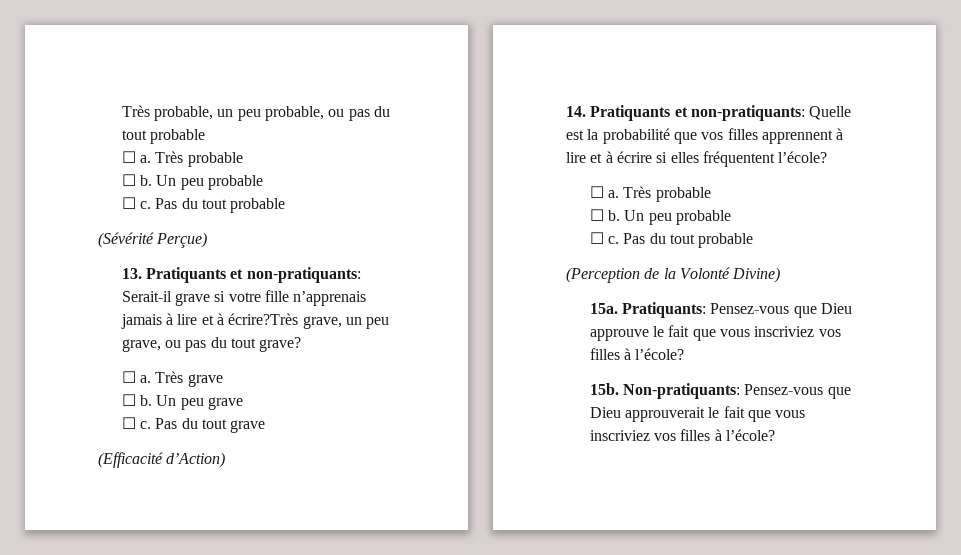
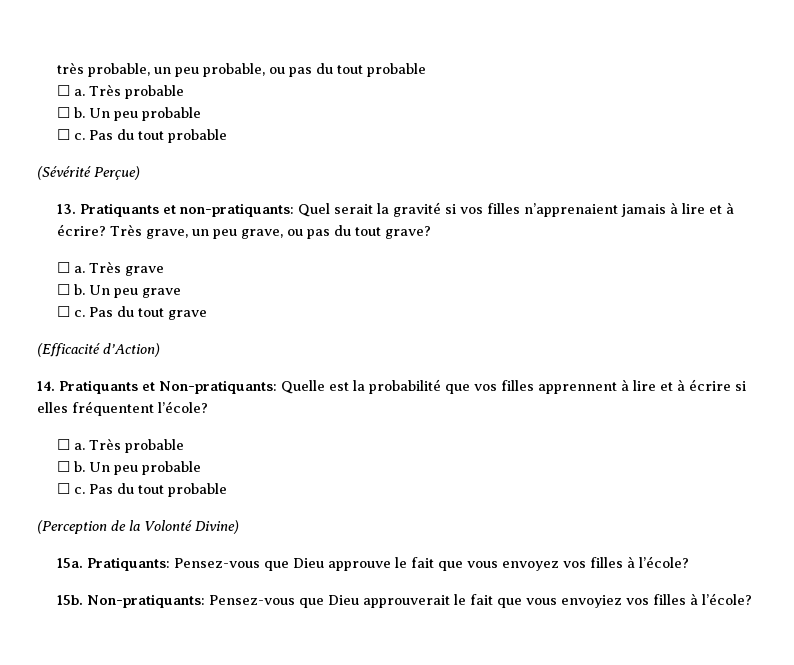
- Très probable, un peu probable, ou pas du tout probable
+ très probable, un peu probable, ou pas du tout probable
- 13. Pratiquants et non-pratiquants: Serait-il grave si votre fille n’apprenais jamais à lire et à écrire?Très grave, un peu grave, ou pas du tout grave?
+ 13. Pratiquants et non-pratiquants: Quel serait la gravité si vos filles n’apprenaient jamais à lire et à écrire? Très grave, un peu grave, ou pas du tout grave?
- 14. Pratiquants et non-pratiquants: Quelle est la probabilité que vos filles apprennent à lire et à écrire si elles fréquentent l’école?
+ 14. Pratiquants et Non-pratiquants: Quelle est la probabilité que vos filles apprennent à lire et à écrire si elles fréquentent l’école?
- Pratiquants: Pensez-vous que Dieu approuve le fait que vous inscriviez vos filles à l’école?
+ Pratiquants: Pensez-vous que Dieu approuve le fait que vous envoyez vos filles à l’école?
- Non-pratiquants: Pensez-vous que Dieu approuverait le fait que vous inscriviez vos filles à l’école?
+ Non-pratiquants: Pensez-vous que Dieu approuverait le fait que vous envoyiez vos filles à l’école?

